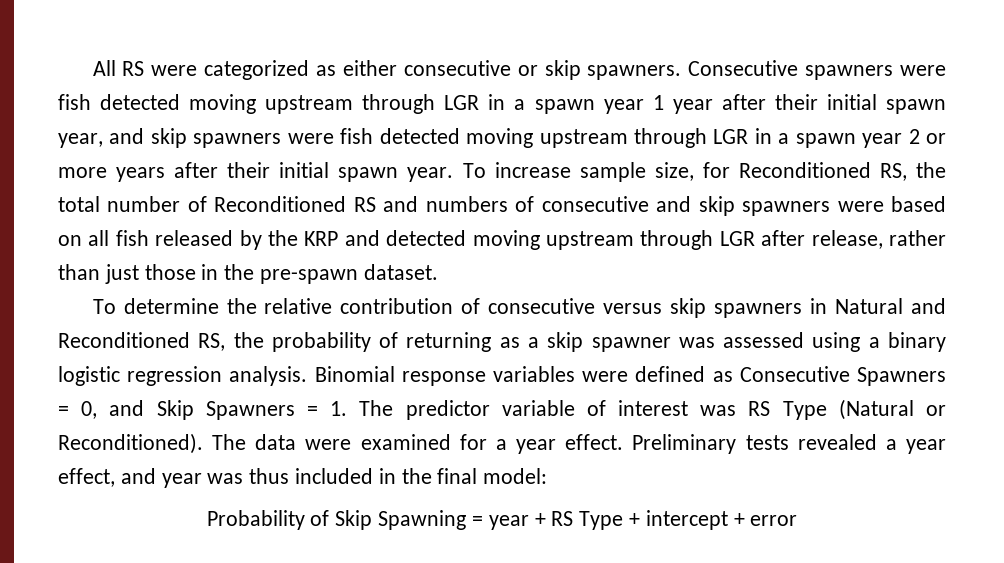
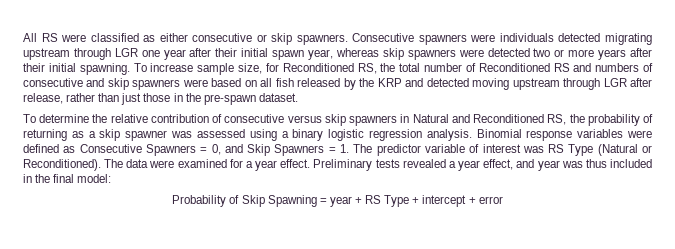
- All RS were categorized as either consecutive or skip spawners.
+ All RS were classified as either consecutive or skip spawners.
- Consecutive spawners were fish detected moving upstream through LGR in a spawn year 1 year after their initial spawn year, and skip spawners were fish detected moving upstream through LGR in a spawn year 2 or more years after their initial spawn year.
+ Consecutive spawners were individuals detected migrating upstream through LGR one year after their initial spawn year, whereas skip spawners were detected two or more years after their initial spawning.

